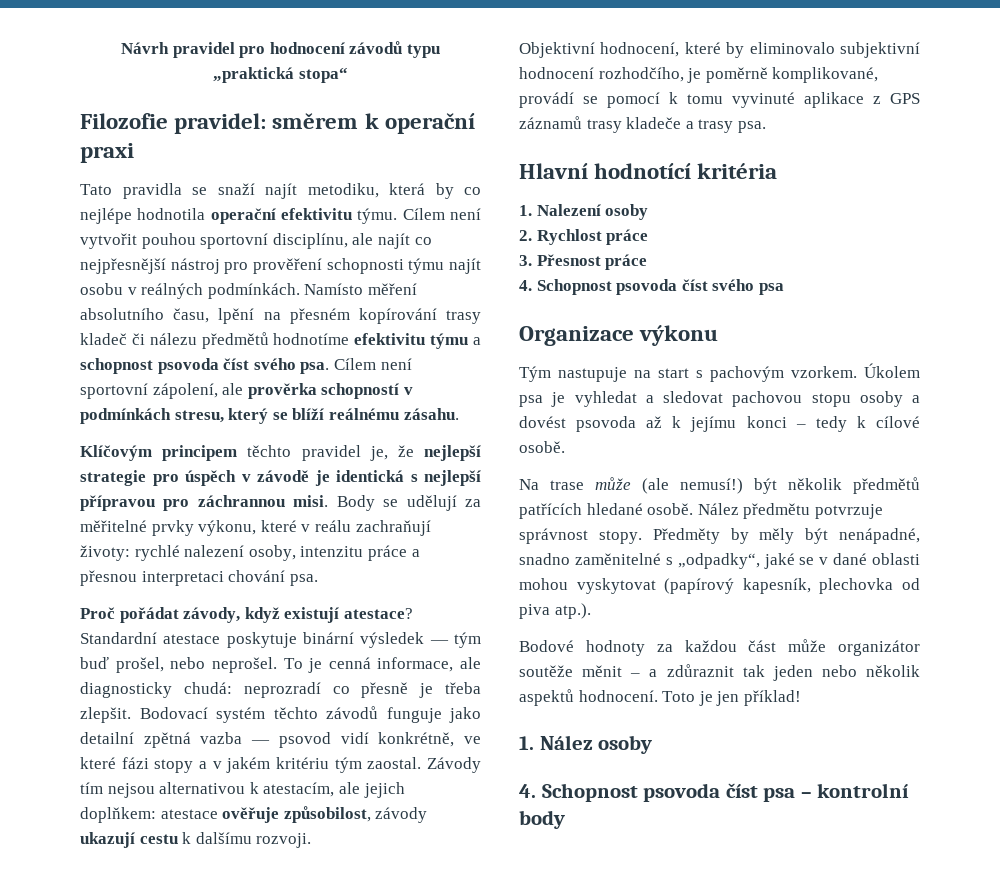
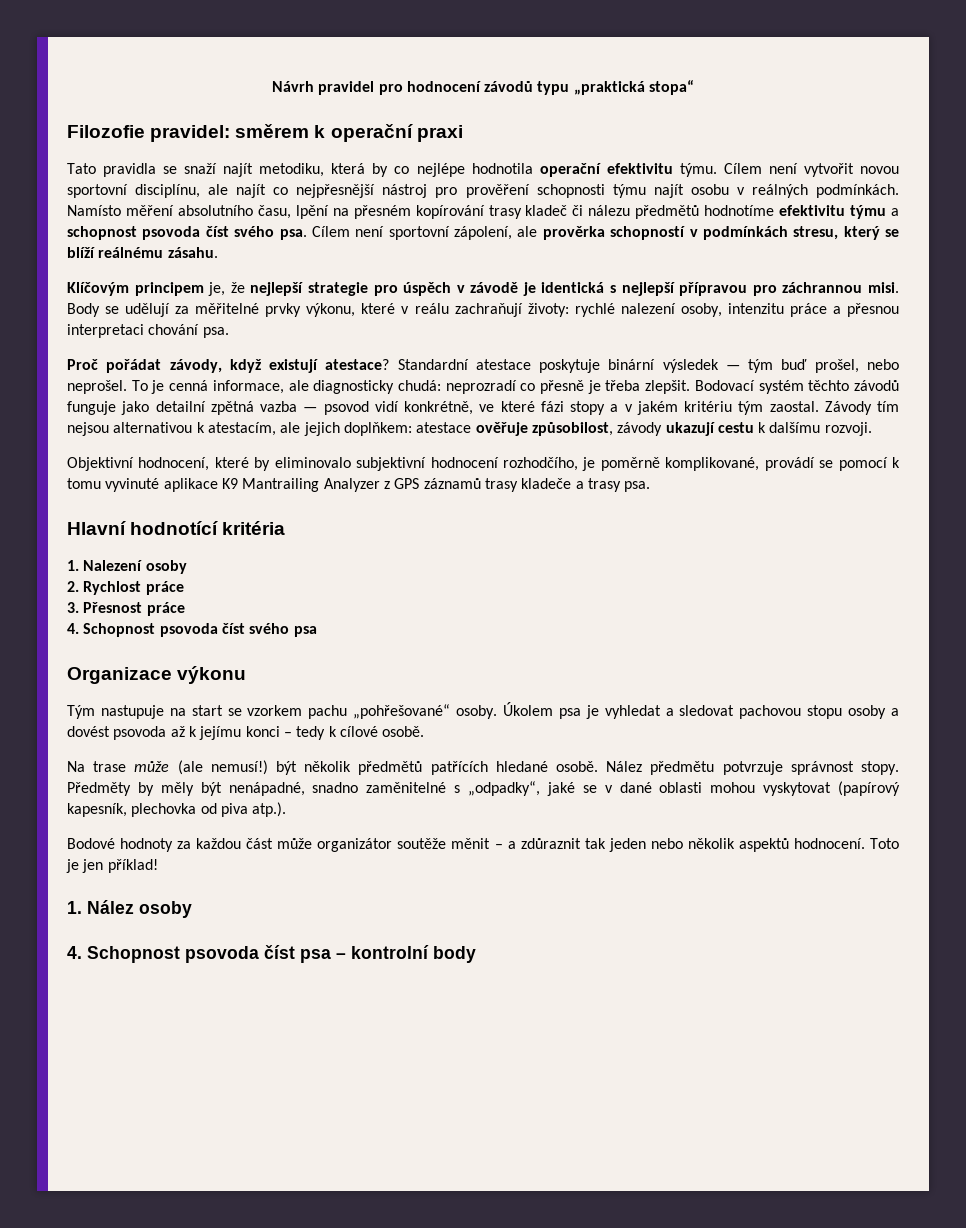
- Cílem není vytvořit pouhou sportovní disciplínu, ale najít co nejpřesnější nástroj pro prověření schopnosti týmu najít osobu v reálných podmínkách.
+ Cílem není vytvořit novou sportovní disciplínu, ale najít co nejpřesnější nástroj pro prověření schopnosti týmu najít osobu v reálných podmínkách.
- Klíčovým principem těchto pravidel je, že nejlepší strategie pro úspěch v závodě je identická s nejlepší přípravou pro záchrannou misi.
+ Klíčovým principem je, že nejlepší strategie pro úspěch v závodě je identická s nejlepší přípravou pro záchrannou misi.
- Objektivní hodnocení, které by eliminovalo subjektivní hodnocení rozhodčího, je poměrně komplikované, provádí se pomocí k tomu vyvinuté aplikace z GPS záznamů trasy kladeče a trasy psa.
+ Objektivní hodnocení, které by eliminovalo subjektivní hodnocení rozhodčího, je poměrně komplikované, provádí se pomocí k tomu vyvinuté aplikace K9 Mantrailing Analyzer z GPS záznamů trasy kladeče a trasy psa.
- Tým nastupuje na start s pachovým vzorkem.
+ Tým nastupuje na start se vzorkem pachu „pohřešované“ osoby.

